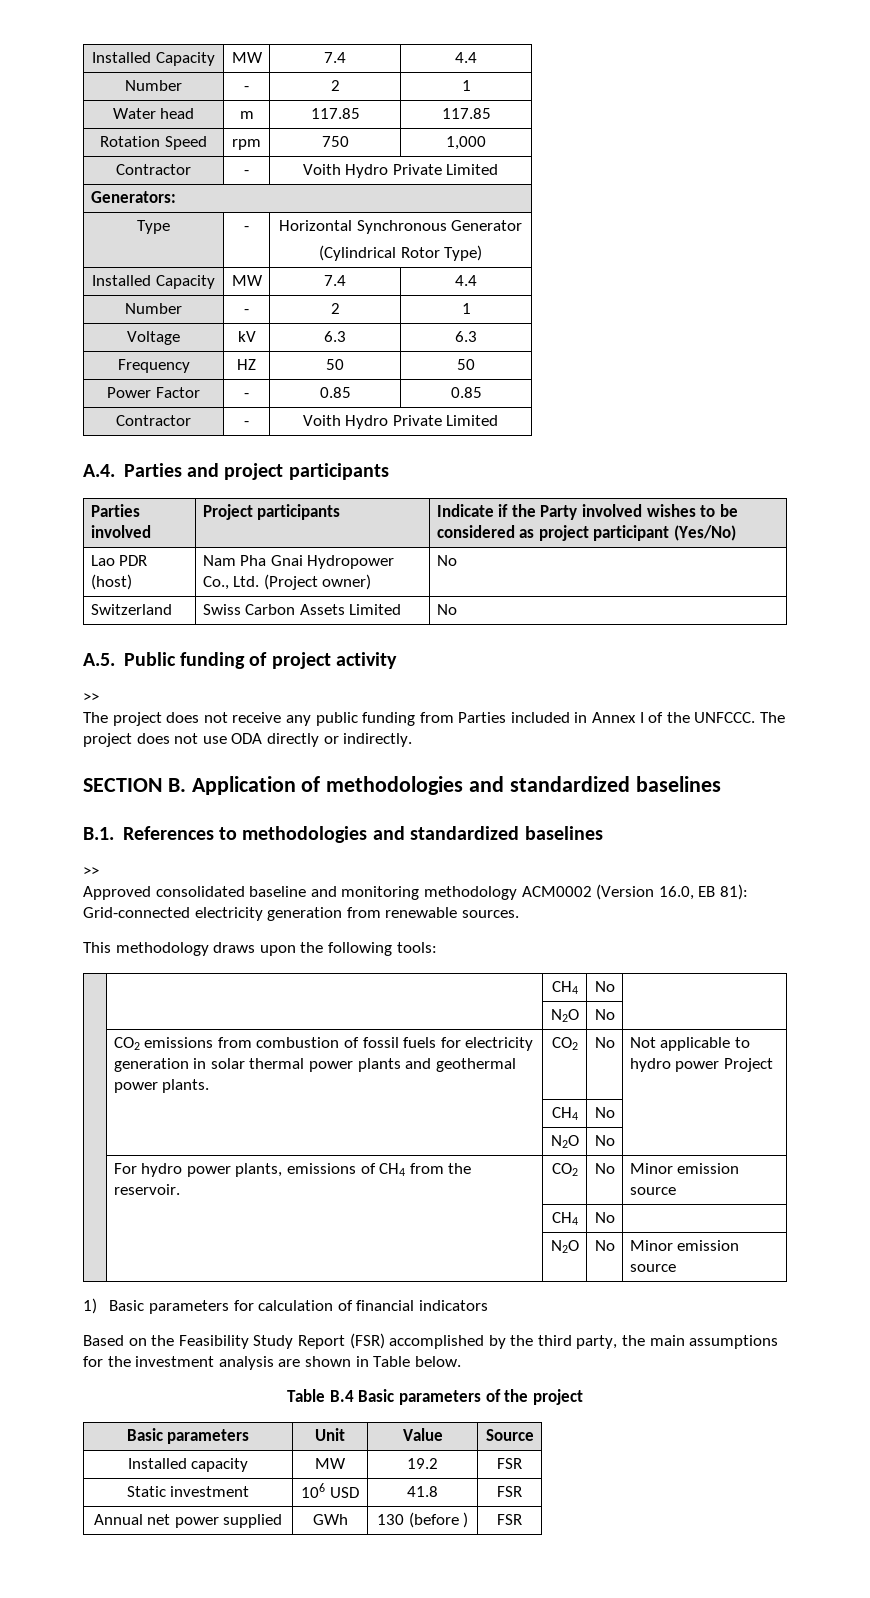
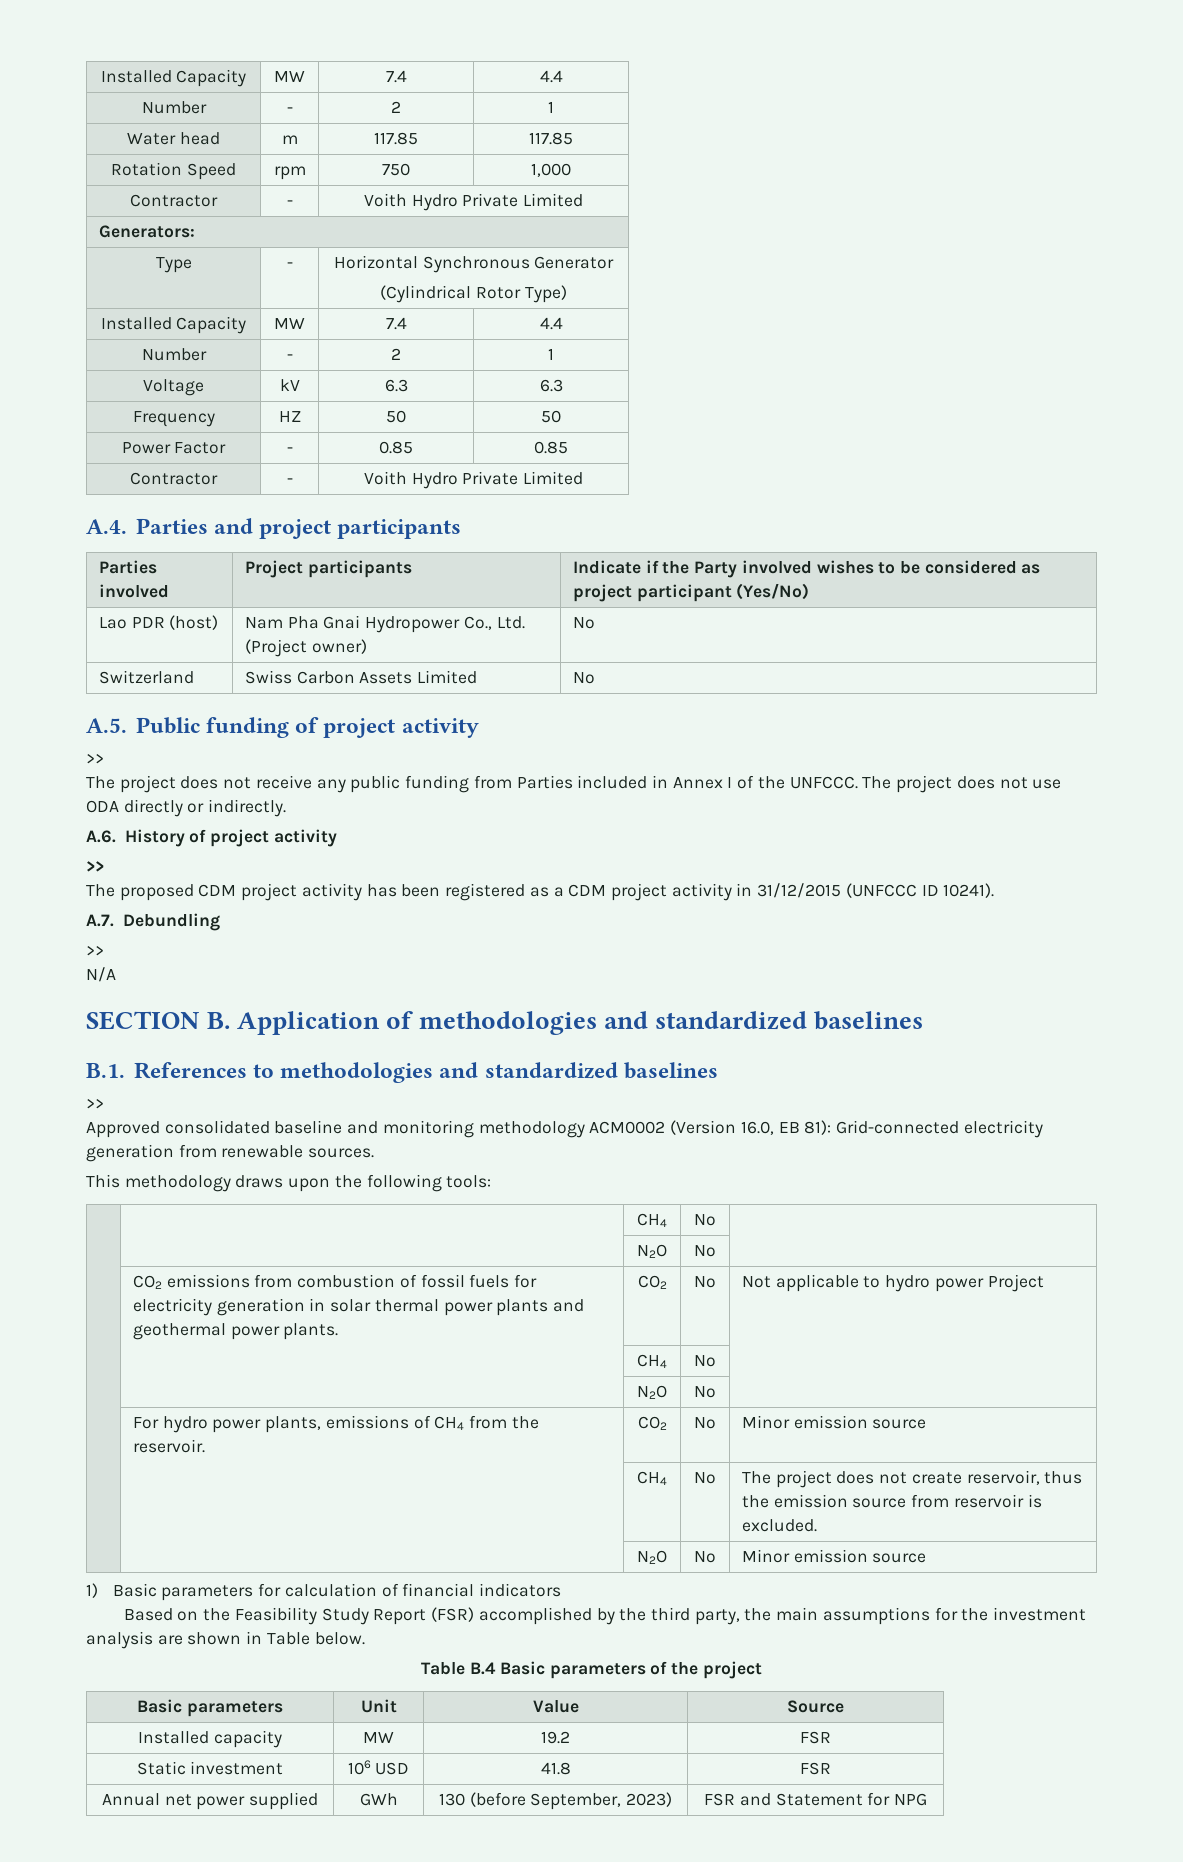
+ A.6. History of project activity
+ >>
+ The proposed CDM project activity has been registered as a CDM project activity in 31/12/2015 (UNFCCC ID 10241).
+ A.7. Debundling
+ >>
+ N/A
  | For hydro power plants, emissions of CH4 from the reservoir. | CO2 | No | Minor emission source
- | | CH4 | No |
+ | | CH4 | No | The project does not create reservoir, thus the emission source from reservoir is excluded.
- Annual net power supplied | GWh | 130 (before ) | FSR
+ Annual net power supplied | GWh | 130 (before September, 2023) | FSR and Statement for NPG

